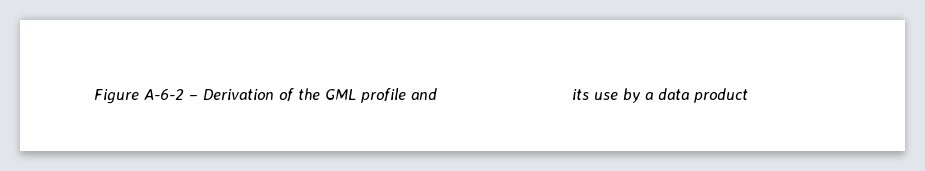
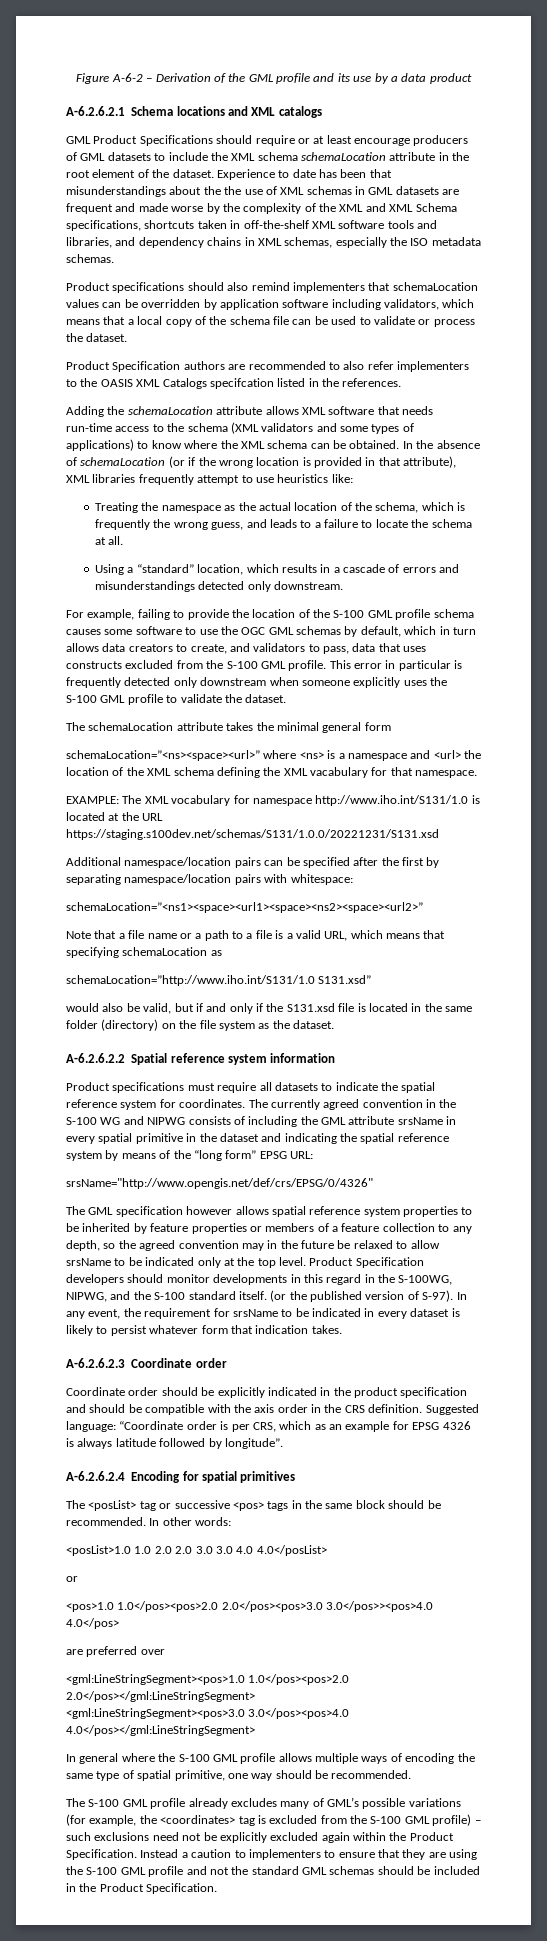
+ A-6.2.6.2.1 Schema locations and XML catalogs
+ GML Product Specifications should require or at least encourage producers of GML datasets to include the XML schema schemaLocation attribute in the root element of the dataset. Experience to date has been that misunderstandings about the the use of XML schemas in GML datasets are frequent and made worse by the complexity of the XML and XML Schema specifications, shortcuts taken in off-the-shelf XML software tools and libraries, and dependency chains in XML schemas, especially the ISO metadata schemas.
+ Product specifications should also remind implementers that schemaLocation values can be overridden by application software including validators, which means that a local copy of the schema file can be used to validate or process the dataset.
+ Product Specification authors are recommended to also refer implementers to the OASIS XML Catalogs specifcation listed in the references.
+ Adding the schemaLocation attribute allows XML software that needs run-time access to the schema (XML validators and some types of applications) to know where the XML schema can be obtained. In the absence of schemaLocation (or if the wrong location is provided in that attribute), XML libraries frequently attempt to use heuristics like:
+ Treating the namespace as the actual location of the schema, which is frequently the wrong guess, and leads to a failure to locate the schema at all.
+ Using a “standard” location, which results in a cascade of errors and misunderstandings detected only downstream.
+ For example, failing to provide the location of the S-100 GML profile schema causes some software to use the OGC GML schemas by default, which in turn allows data creators to create, and validators to pass, data that uses constructs excluded from the S-100 GML profile. This error in particular is frequently detected only downstream when someone explicitly uses the S-100 GML profile to validate the dataset.
+ The schemaLocation attribute takes the minimal general form
+ schemaLocation=”<ns><space><url>” where <ns> is a namespace and <url> the location of the XML schema defining the XML vacabulary for that namespace.
+ EXAMPLE: The XML vocabulary for namespace http://www.iho.int/S131/1.0 is located at the URL https://staging.s100dev.net/schemas/S131/1.0.0/20221231/S131.xsd
+ Additional namespace/location pairs can be specified after the first by separating namespace/location pairs with whitespace:
+ schemaLocation=”<ns1><space><url1><space><ns2><space><url2>”
+ Note that a file name or a path to a file is a valid URL, which means that specifying schemaLocation as
+ schemaLocation=”http://www.iho.int/S131/1.0 S131.xsd”
+ would also be valid, but if and only if the S131.xsd file is located in the same folder (directory) on the file system as the dataset.
+ A-6.2.6.2.2 Spatial reference system information
+ Product specifications must require all datasets to indicate the spatial reference system for coordinates. The currently agreed convention in the S-100 WG and NIPWG consists of including the GML attribute srsName in every spatial primitive in the dataset and indicating the spatial reference system by means of the “long form” EPSG URL:
+ srsName="http://www.opengis.net/def/crs/EPSG/0/4326"
+ The GML specification however allows spatial reference system properties to be inherited by feature properties or members of a feature collection to any depth, so the agreed convention may in the future be relaxed to allow srsName to be indicated only at the top level. Product Specification developers should monitor developments in this regard in the S-100WG, NIPWG, and the S-100 standard itself. (or the published version of S-97). In any event, the requirement for srsName to be indicated in every dataset is likely to persist whatever form that indication takes.
+ A-6.2.6.2.3 Coordinate order
+ Coordinate order should be explicitly indicated in the product specification and should be compatible with the axis order in the CRS definition. Suggested language: “Coordinate order is per CRS, which as an example for EPSG 4326 is always latitude followed by longitude”.
+ A-6.2.6.2.4 Encoding for spatial primitives
+ The <posList> tag or successive <pos> tags in the same block should be recommended. In other words:
+ <posList>1.0 1.0 2.0 2.0 3.0 3.0 4.0 4.0</posList>
+ or
+ <pos>1.0 1.0</pos><pos>2.0 2.0</pos><pos>3.0 3.0</pos>><pos>4.0 4.0</pos>
+ are preferred over
+ <gml:LineStringSegment><pos>1.0 1.0</pos><pos>2.0 2.0</pos></gml:LineStringSegment>
+ <gml:LineStringSegment><pos>3.0 3.0</pos><pos>4.0 4.0</pos></gml:LineStringSegment>
+ In general where the S-100 GML profile allows multiple ways of encoding the same type of spatial primitive, one way should be recommended.
+ The S-100 GML profile already excludes many of GML’s possible variations (for example, the <coordinates> tag is excluded from the S-100 GML profile) – such exclusions need not be explicitly excluded again within the Product Specification. Instead a caution to implementers to ensure that they are using the S-100 GML profile and not the standard GML schemas should be included in the Product Specification.

